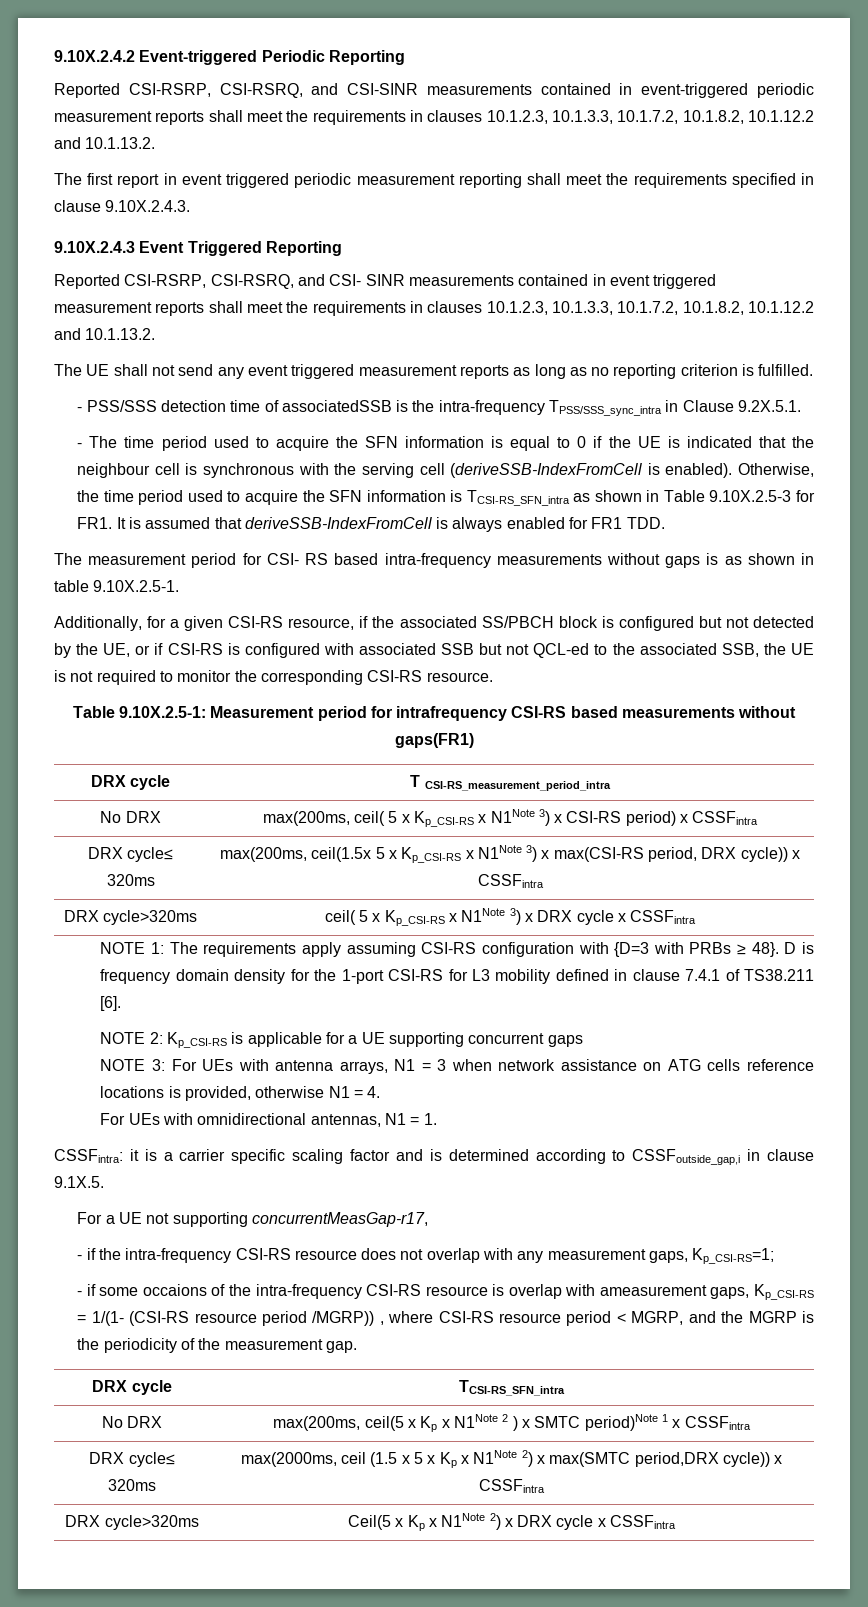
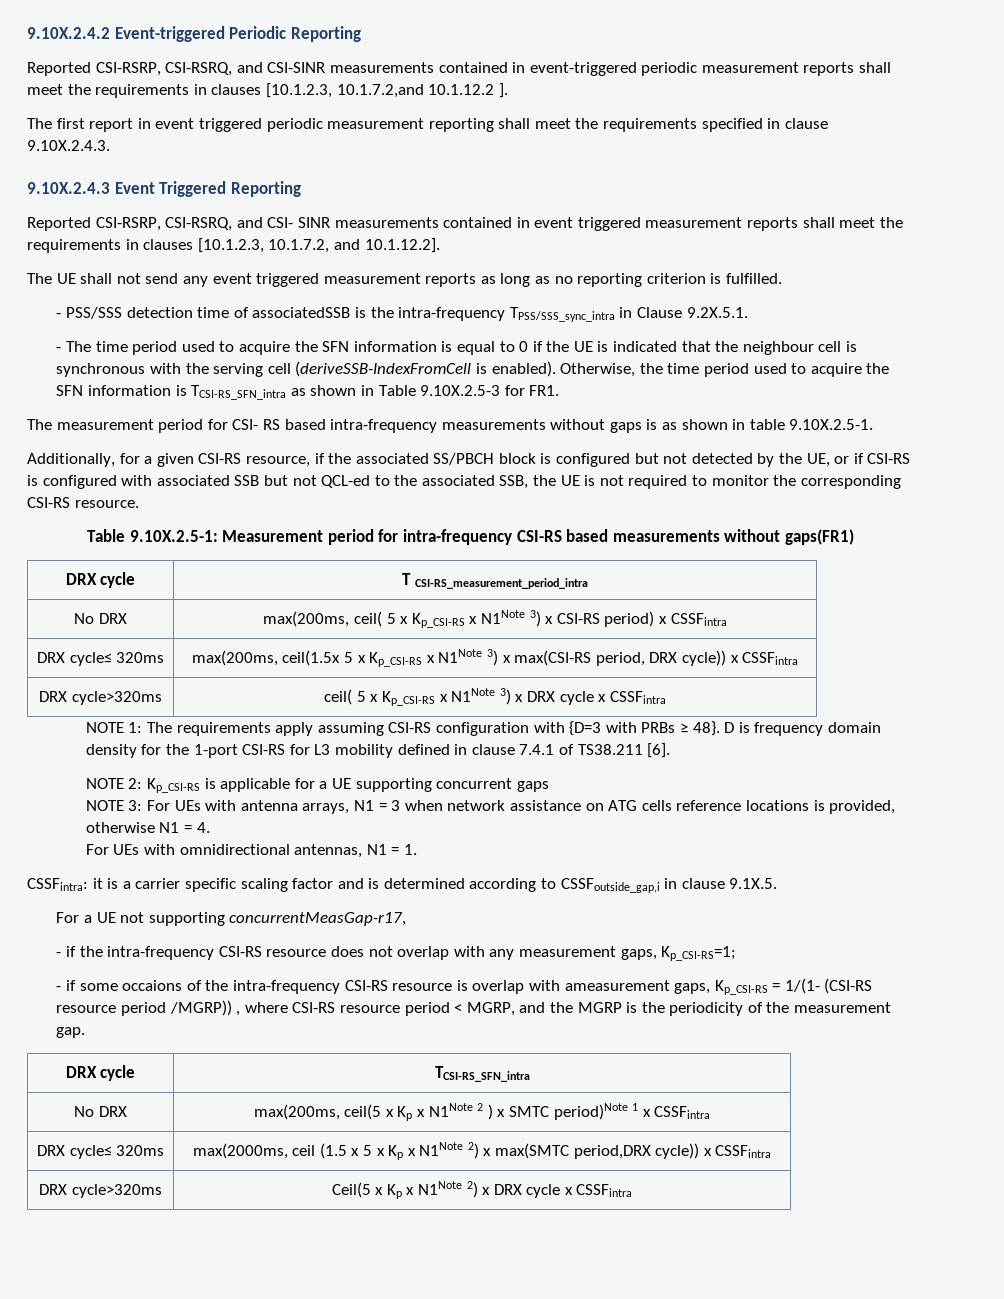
- Reported CSI-RSRP, CSI-RSRQ, and CSI-SINR measurements contained in event-triggered periodic measurement reports shall meet the requirements in clauses 10.1.2.3, 10.1.3.3, 10.1.7.2, 10.1.8.2, 10.1.12.2 and 10.1.13.2.
+ Reported CSI-RSRP, CSI-RSRQ, and CSI-SINR measurements contained in event-triggered periodic measurement reports shall meet the requirements in clauses [10.1.2.3, 10.1.7.2,and 10.1.12.2 ].
- Reported CSI-RSRP, CSI-RSRQ, and CSI- SINR measurements contained in event triggered measurement reports shall meet the requirements in clauses 10.1.2.3, 10.1.3.3, 10.1.7.2, 10.1.8.2, 10.1.12.2 and 10.1.13.2.
+ Reported CSI-RSRP, CSI-RSRQ, and CSI- SINR measurements contained in event triggered measurement reports shall meet the requirements in clauses [10.1.2.3, 10.1.7.2, and 10.1.12.2].
- Otherwise, the time period used to acquire the SFN information is TCSI-RS_SFN_intra as shown in Table 9.10X.2.5-3 for FR1. It is assumed that deriveSSB-IndexFromCell is always enabled for FR1 TDD.
+ Otherwise, the time period used to acquire the SFN information is TCSI-RS_SFN_intra as shown in Table 9.10X.2.5-3 for FR1.
- Table 9.10X.2.5-1: Measurement period for intrafrequency CSI-RS based measurements without gaps(FR1)
+ Table 9.10X.2.5-1: Measurement period for intra-frequency CSI-RS based measurements without gaps(FR1)

